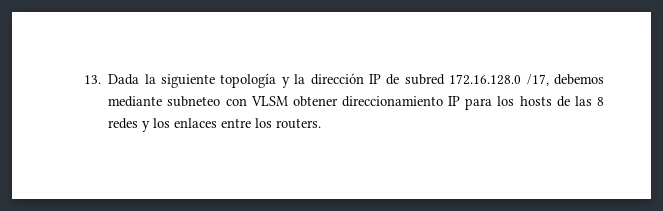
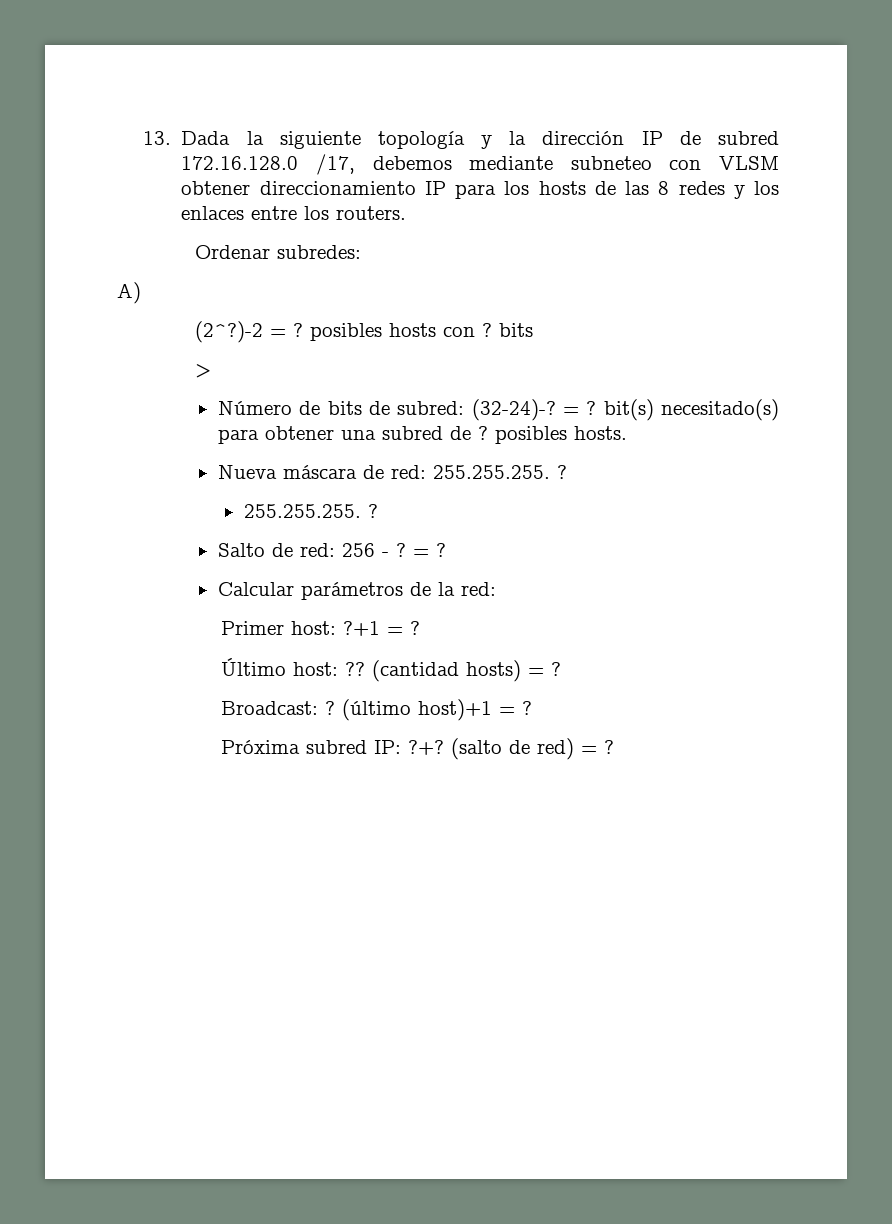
+ Ordenar subredes:
+ A)
+ (2^?)-2 = ? posibles hosts con ? bits
+ >
+ Número de bits de subred: (32-24)-? = ? bit(s) necesitado(s) para obtener una subred de ? posibles hosts.
+ Nueva máscara de red: 255.255.255. ?
+ 255.255.255. ?
+ Salto de red: 256 - ? = ?
+ Calcular parámetros de la red:
+ Primer host: ?+1 = ?
+ Último host: ?? (cantidad hosts) = ?
+ Broadcast: ? (último host)+1 = ?
+ Próxima subred IP: ?+? (salto de red) = ?

